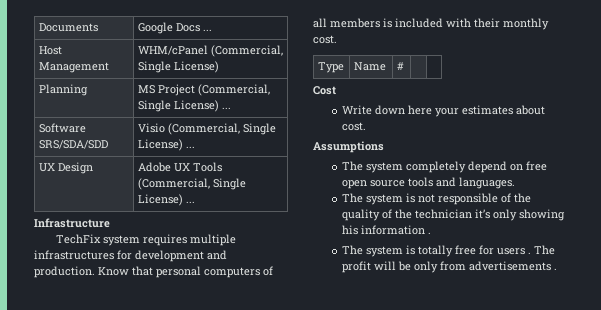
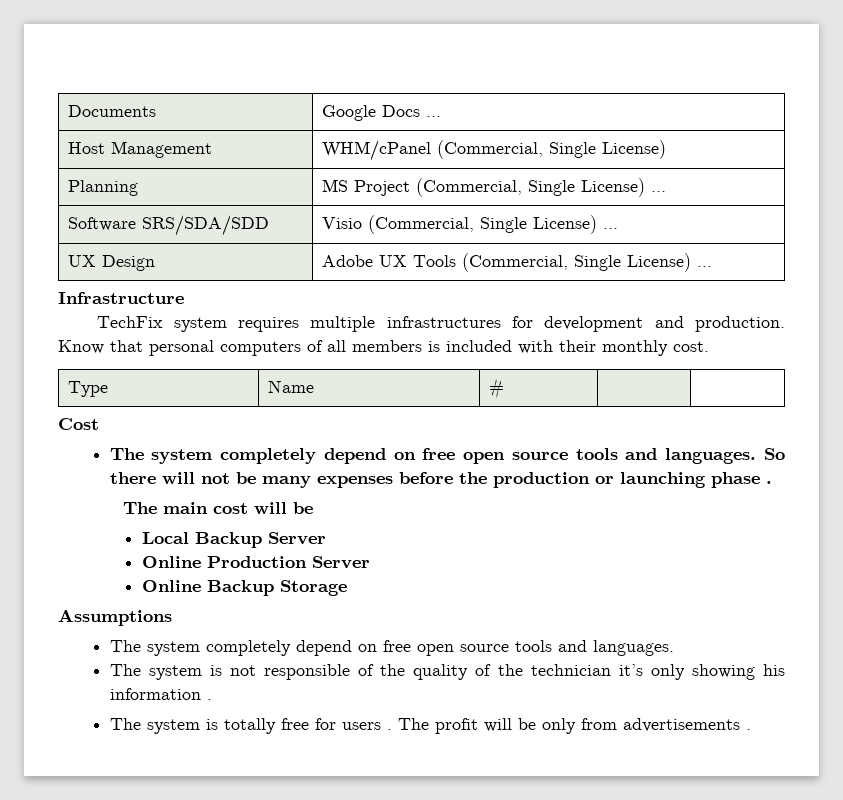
- Write down here your estimates about cost.
+ The system completely depend on free open source tools and languages. So there will not be many expenses before the production or launching phase .
+ The main cost will be
+ Local Backup Server
+ Online Production Server
+ Online Backup Storage

